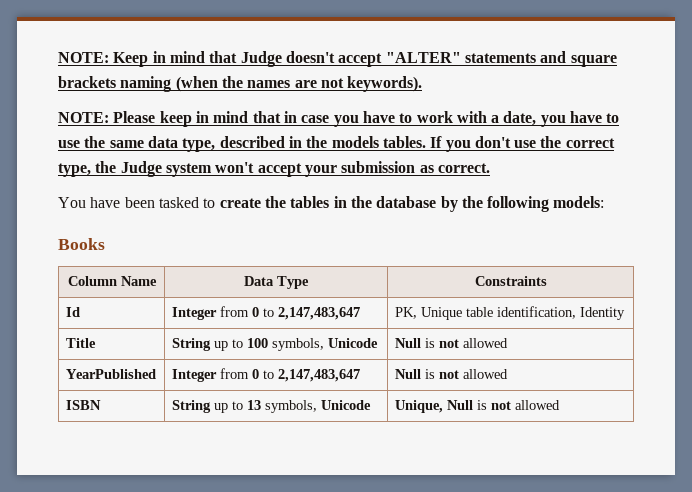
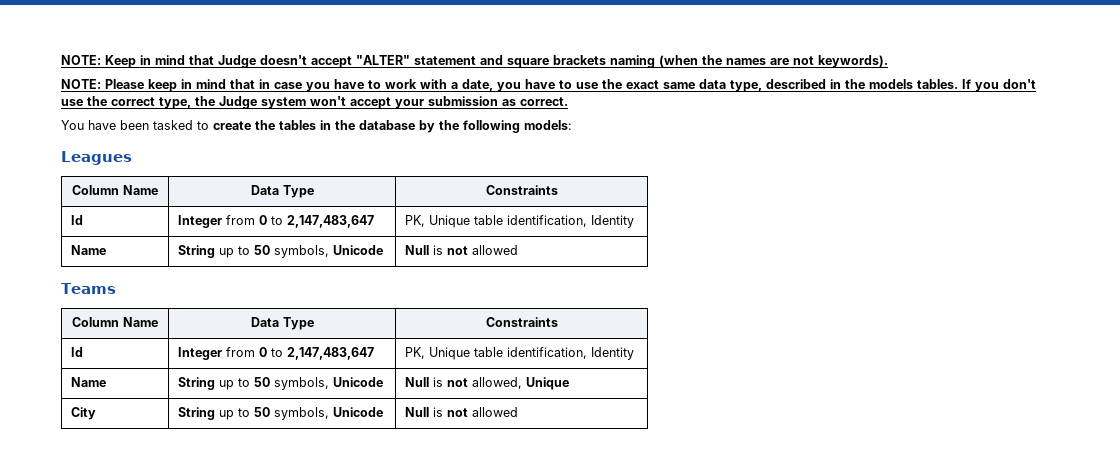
- NOTE: Keep in mind that Judge doesn't accept "ALTER" statements and square brackets naming (when the names are not keywords).
+ NOTE: Keep in mind that Judge doesn't accept "ALTER" statement and square brackets naming (when the names are not keywords).
- NOTE: Please keep in mind that in case you have to work with a date, you have to use the same data type, described in the models tables.
+ NOTE: Please keep in mind that in case you have to work with a date, you have to use the exact same data type, described in the models tables.
- Books
+ Leagues
- Title | String up to 100 symbols, Unicode | Null is not allowed
- YearPublished | Integer from 0 to 2,147,483,647 | Null is not allowed
- ISBN | String up to 13 symbols, Unicode | Unique, Null is not allowed
+ Name | String up to 50 symbols, Unicode | Null is not allowed
+ Teams
+ Column Name | Data Type | Constraints
+ Id | Integer from 0 to 2,147,483,647 | PK, Unique table identification, Identity
+ Name | String up to 50 symbols, Unicode | Null is not allowed, Unique
+ City | String up to 50 symbols, Unicode | Null is not allowed

